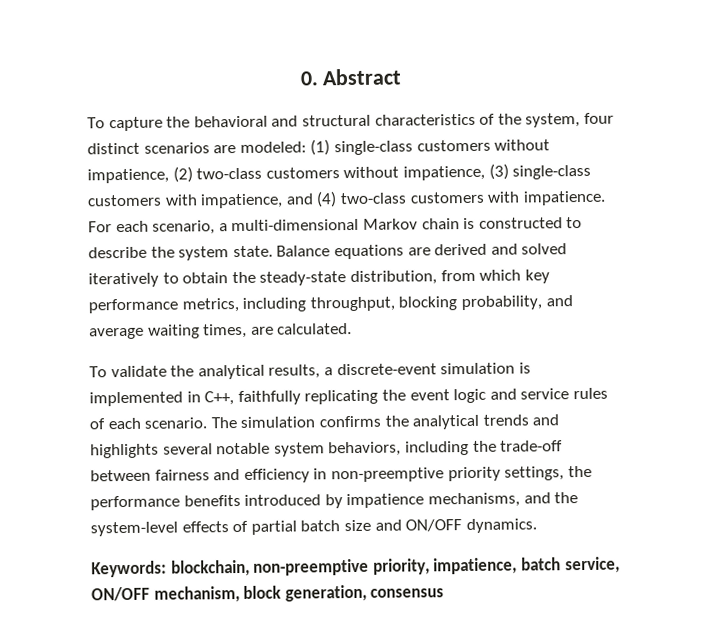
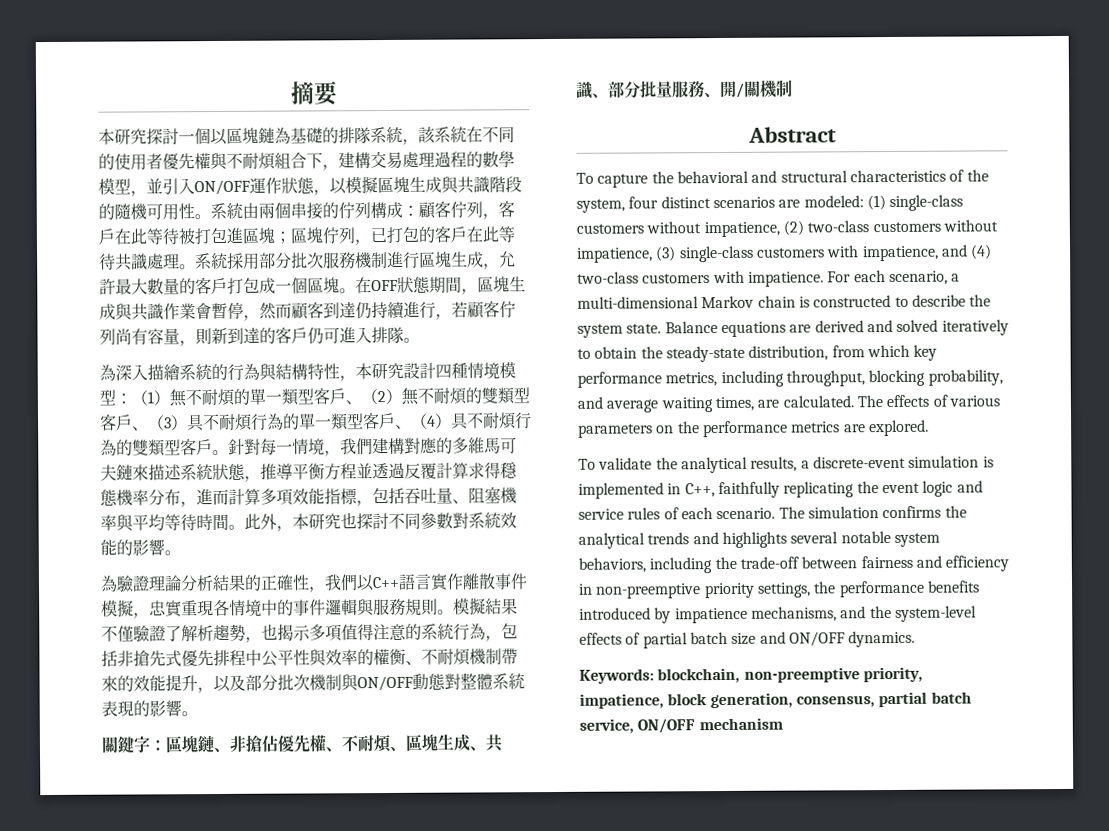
- 0. Abstract
+ 摘要
+ 本研究探討一個以區塊鏈為基礎的排隊系統，該系統在不同的使用者優先權與不耐煩組合下，建構交易處理過程的數學模型，並引入ON/OFF運作狀態，以模擬區塊生成與共識階段的隨機可用性。系統由兩個串接的佇列構成：顧客佇列，客戶在此等待被打包進區塊；區塊佇列，已打包的客戶在此等待共識處理。系統採用部分批次服務機制進行區塊生成，允許最大數量的客戶打包成一個區塊。在OFF狀態期間，區塊生成與共識作業會暫停，然而顧客到達仍持續進行，若顧客佇列尚有容量，則新到達的客戶仍可進入排隊。
+ 為深入描繪系統的行為與結構特性，本研究設計四種情境模型：（1）無不耐煩的單一類型客戶、（2）無不耐煩的雙類型客戶、（3）具不耐煩行為的單一類型客戶、（4）具不耐煩行為的雙類型客戶。針對每一情境，我們建構對應的多維馬可夫鏈來描述系統狀態，推導平衡方程並透過反覆計算求得穩態機率分布，進而計算多項效能指標，包括吞吐量、阻塞機率與平均等待時間。此外，本研究也探討不同參數對系統效能的影響。
+ 為驗證理論分析結果的正確性，我們以C++語言實作離散事件模擬，忠實重現各情境中的事件邏輯與服務規則。模擬結果不僅驗證了解析趨勢，也揭示多項值得注意的系統行為，包括非搶先式優先排程中公平性與效率的權衡、不耐煩機制帶來的效能提升，以及部分批次機制與ON/OFF動態對整體系統表現的影響。
+ 關鍵字：區塊鏈、非搶佔優先權、不耐煩、區塊生成、共識、部分批量服務、開/關機制
+ Abstract
+ The effects of various parameters on the performance metrics are explored.
- Keywords: blockchain, non-preemptive priority, impatience, batch service, ON/OFF mechanism, block generation, consensus
+ Keywords: blockchain, non-preemptive priority, impatience, block generation, consensus, partial batch service, ON/OFF mechanism

